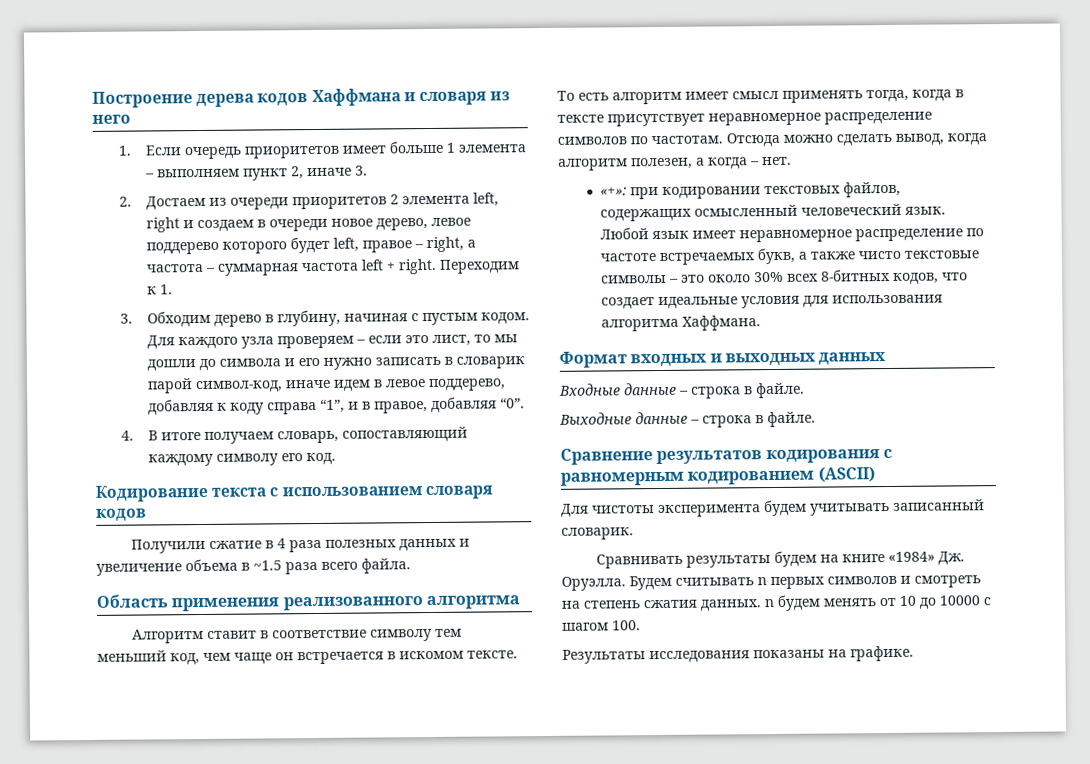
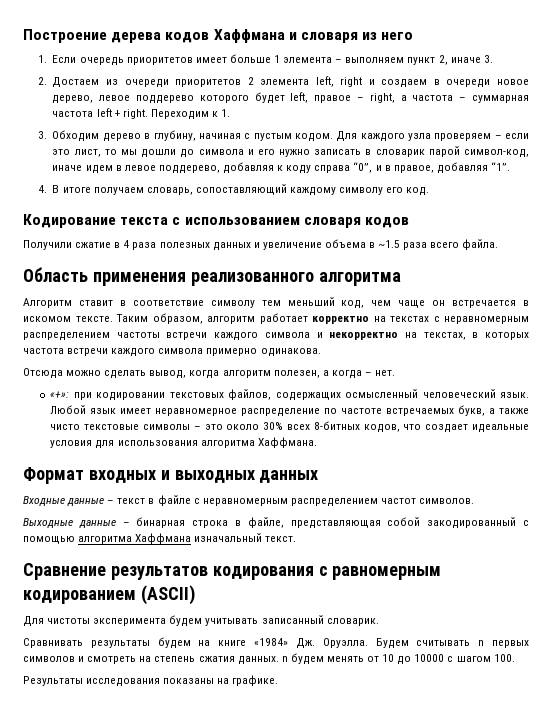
- Для каждого узла проверяем – если это лист, то мы дошли до символа и его нужно записать в словарик парой символ-код, иначе идем в левое поддерево, добавляя к коду справа “1”, и в правое, добавляя “0”.
+ Для каждого узла проверяем – если это лист, то мы дошли до символа и его нужно записать в словарик парой символ-код, иначе идем в левое поддерево, добавляя к коду справа “0”, и в правое, добавляя “1”.
- То есть алгоритм имеет смысл применять тогда, когда в тексте присутствует неравномерное распределение символов по частотам. Отсюда можно сделать вывод, когда алгоритм полезен, а когда – нет.
+ Таким образом, алгоритм работает корректно на текстах с неравномерным распределением частоты встречи каждого символа и некорректно на текстах, в которых частота встречи каждого символа примерно одинакова.
+ Отсюда можно сделать вывод, когда алгоритм полезен, а когда – нет.
- Входные данные – строка в файле.
+ Входные данные – текст в файле с неравномерным распределением частот символов.
- Выходные данные – строка в файле.
+ Выходные данные – бинарная строка в файле, представляющая собой закодированный с помощью алгоритма Хаффмана изначальный текст.

